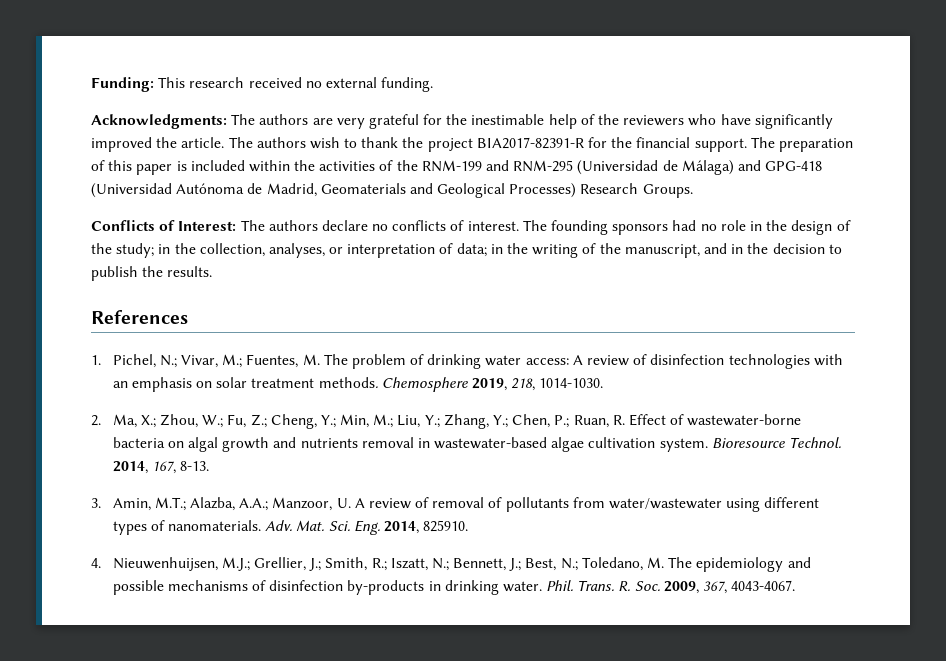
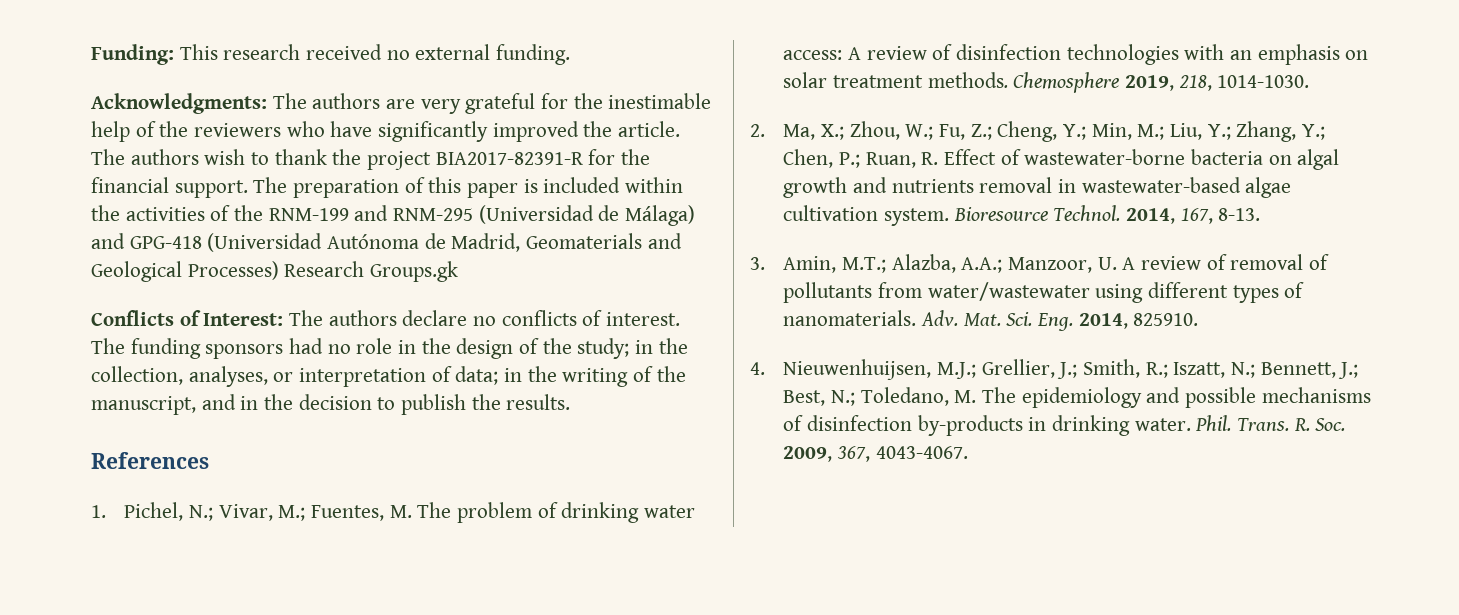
- The preparation of this paper is included within the activities of the RNM-199 and RNM-295 (Universidad de Málaga) and GPG-418 (Universidad Autónoma de Madrid, Geomaterials and Geological Processes) Research Groups.
+ The preparation of this paper is included within the activities of the RNM-199 and RNM-295 (Universidad de Málaga) and GPG-418 (Universidad Autónoma de Madrid, Geomaterials and Geological Processes) Research Groups.gk
- The founding sponsors had no role in the design of the study; in the collection, analyses, or interpretation of data; in the writing of the manuscript, and in the decision to publish the results.
+ The funding sponsors had no role in the design of the study; in the collection, analyses, or interpretation of data; in the writing of the manuscript, and in the decision to publish the results.

